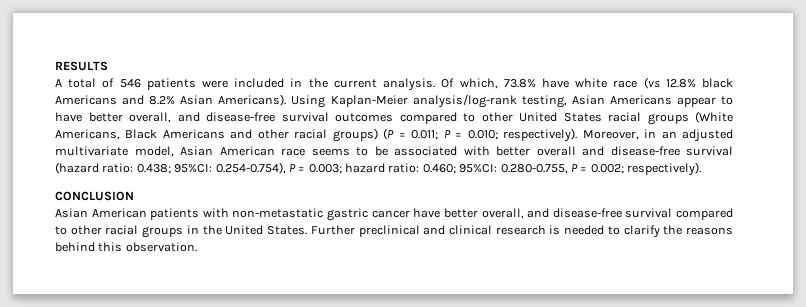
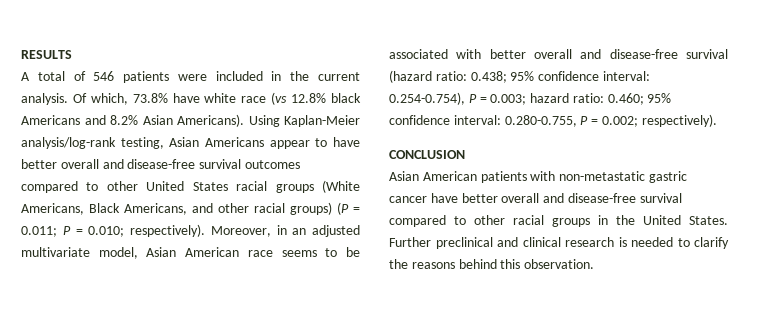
- Using Kaplan-Meier analysis/log-rank testing, Asian Americans appear to have better overall, and disease-free survival outcomes compared to other United States racial groups (White Americans, Black Americans and other racial groups) (P = 0.011; P = 0.010; respectively).
+ Using Kaplan-Meier analysis/log-rank testing, Asian Americans appear to have better overall and disease-free survival outcomes compared to other United States racial groups (White Americans, Black Americans, and other racial groups) (P = 0.011; P = 0.010; respectively).
- Moreover, in an adjusted multivariate model, Asian American race seems to be associated with better overall and disease-free survival (hazard ratio: 0.438; 95%CI: 0.254-0.754), P = 0.003; hazard ratio: 0.460; 95%CI: 0.280-0.755, P = 0.002; respectively).
+ Moreover, in an adjusted multivariate model, Asian American race seems to be associated with better overall and disease-free survival (hazard ratio: 0.438; 95% confidence interval: 0.254-0.754), P = 0.003; hazard ratio: 0.460; 95% confidence interval: 0.280-0.755, P = 0.002; respectively).
- Asian American patients with non-metastatic gastric cancer have better overall, and disease-free survival compared to other racial groups in the United States.
+ Asian American patients with non-metastatic gastric cancer have better overall and disease-free survival compared to other racial groups in the United States.

